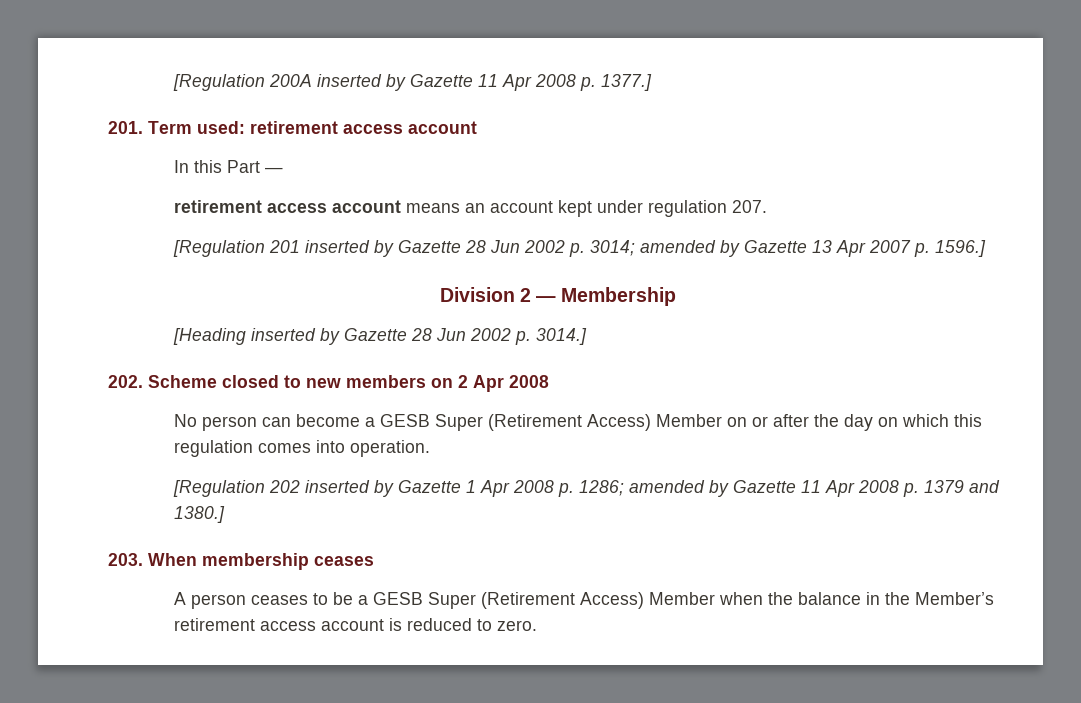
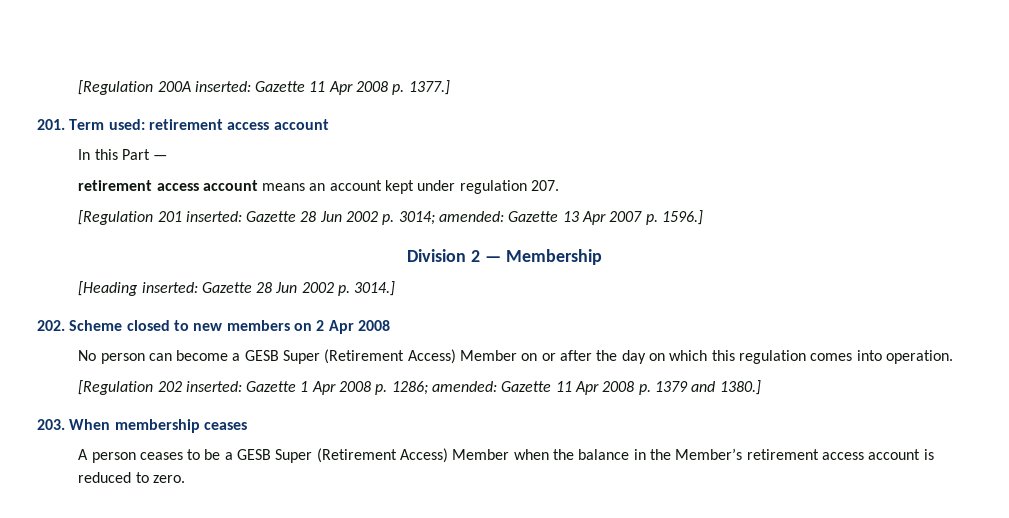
- [Regulation 200A inserted by Gazette 11 Apr 2008 p. 1377.]
+ [Regulation 200A inserted: Gazette 11 Apr 2008 p. 1377.]
- [Regulation 201 inserted by Gazette 28 Jun 2002 p. 3014; amended by Gazette 13 Apr 2007 p. 1596.]
+ [Regulation 201 inserted: Gazette 28 Jun 2002 p. 3014; amended: Gazette 13 Apr 2007 p. 1596.]
- [Heading inserted by Gazette 28 Jun 2002 p. 3014.]
+ [Heading inserted: Gazette 28 Jun 2002 p. 3014.]
- [Regulation 202 inserted by Gazette 1 Apr 2008 p. 1286; amended by Gazette 11 Apr 2008 p. 1379 and 1380.]
+ [Regulation 202 inserted: Gazette 1 Apr 2008 p. 1286; amended: Gazette 11 Apr 2008 p. 1379 and 1380.]

